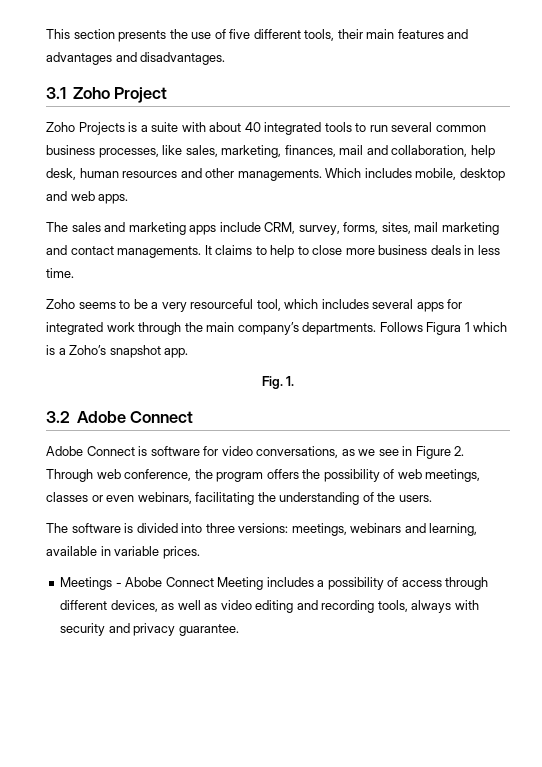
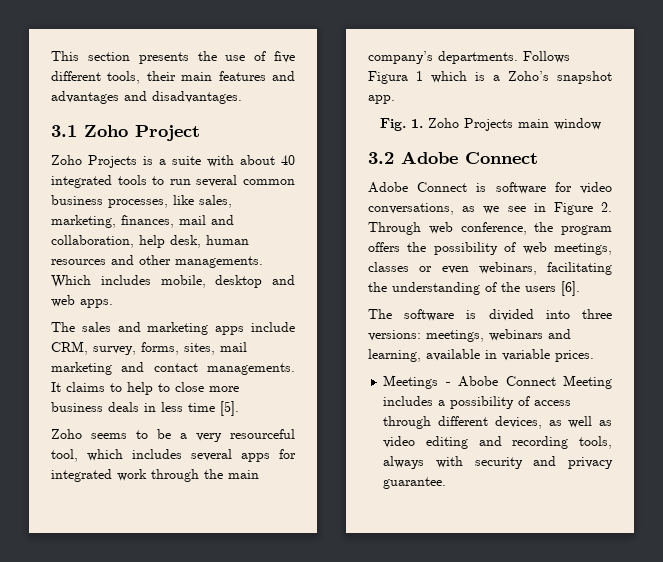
- It claims to help to close more business deals in less time.
+ It claims to help to close more business deals in less time [5].
- Fig. 1.
+ Fig. 1. Zoho Projects main window
- Adobe Connect is software for video conversations, as we see in Figure 2. Through web conference, the program offers the possibility of web meetings, classes or even webinars, facilitating the understanding of the users.
+ Adobe Connect is software for video conversations, as we see in Figure 2. Through web conference, the program offers the possibility of web meetings, classes or even webinars, facilitating the understanding of the users [6].

